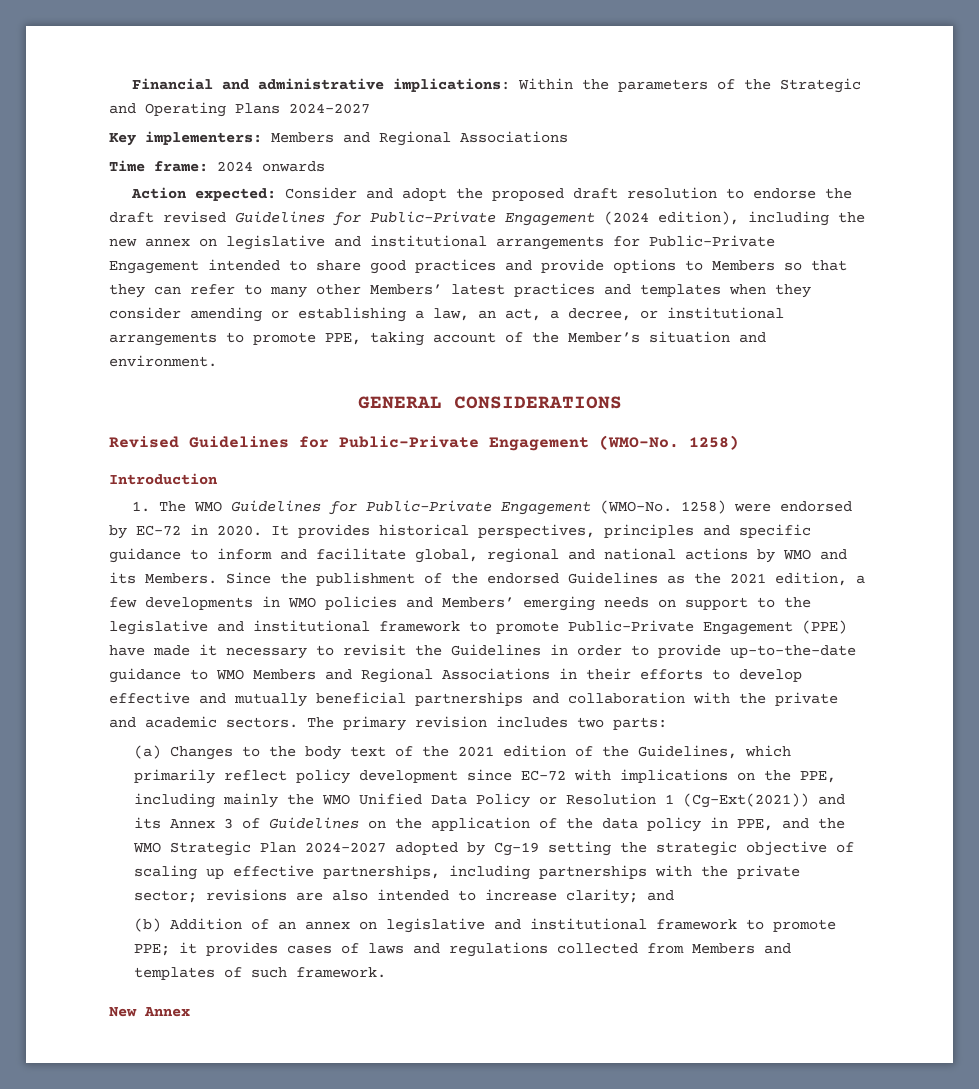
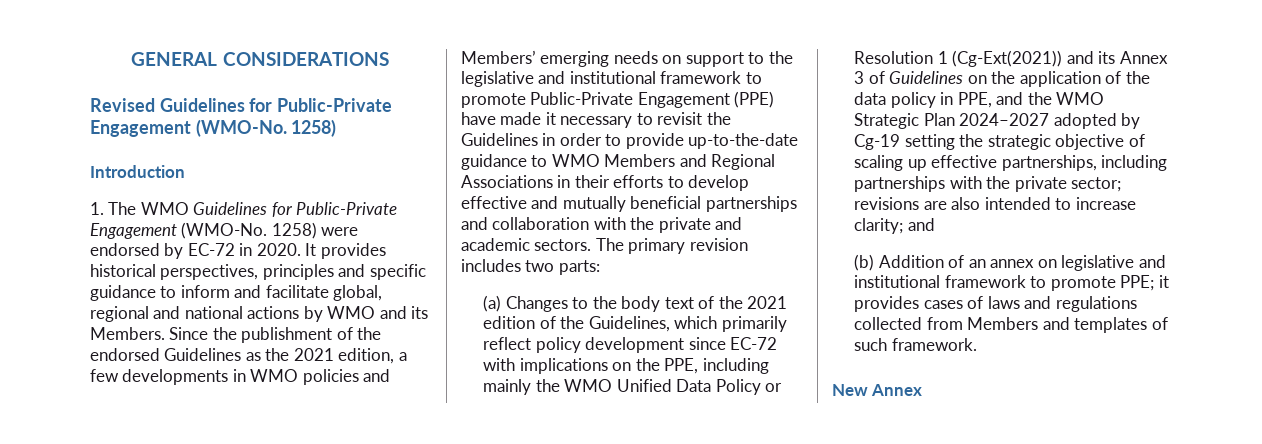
- Financial and administrative implications: Within the parameters of the Strategic and Operating Plans 2024–2027
- Key implementers: Members and Regional Associations
- Time frame: 2024 onwards
- Action expected: Consider and adopt the proposed draft resolution to endorse the draft revised Guidelines for Public-Private Engagement (2024 edition), including the new annex on legislative and institutional arrangements for Public-Private Engagement intended to share good practices and provide options to Members so that they can refer to many other Members’ latest practices and templates when they consider amending or establishing a law, an act, a decree, or institutional arrangements to promote PPE, taking account of the Member’s situation and environment.

